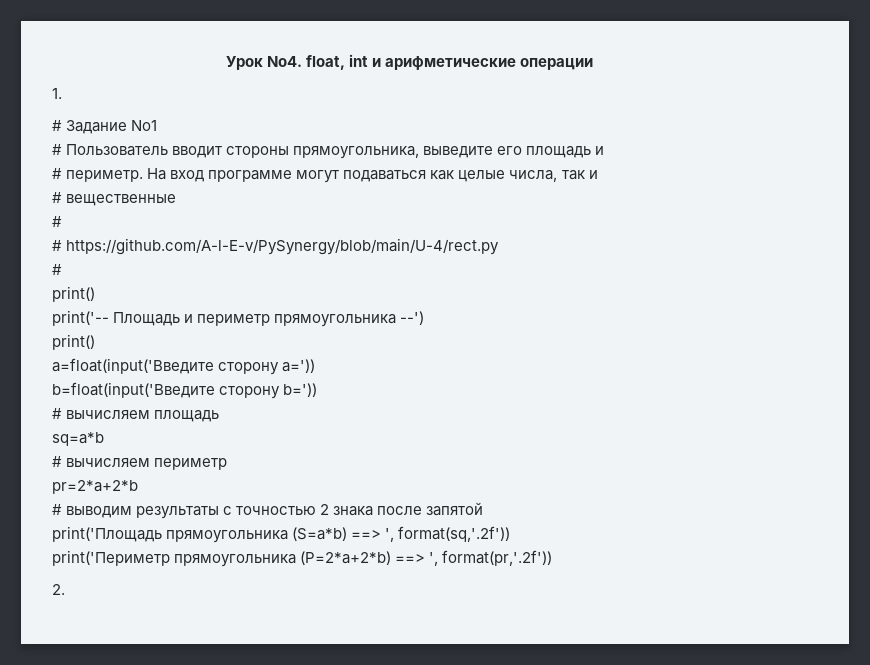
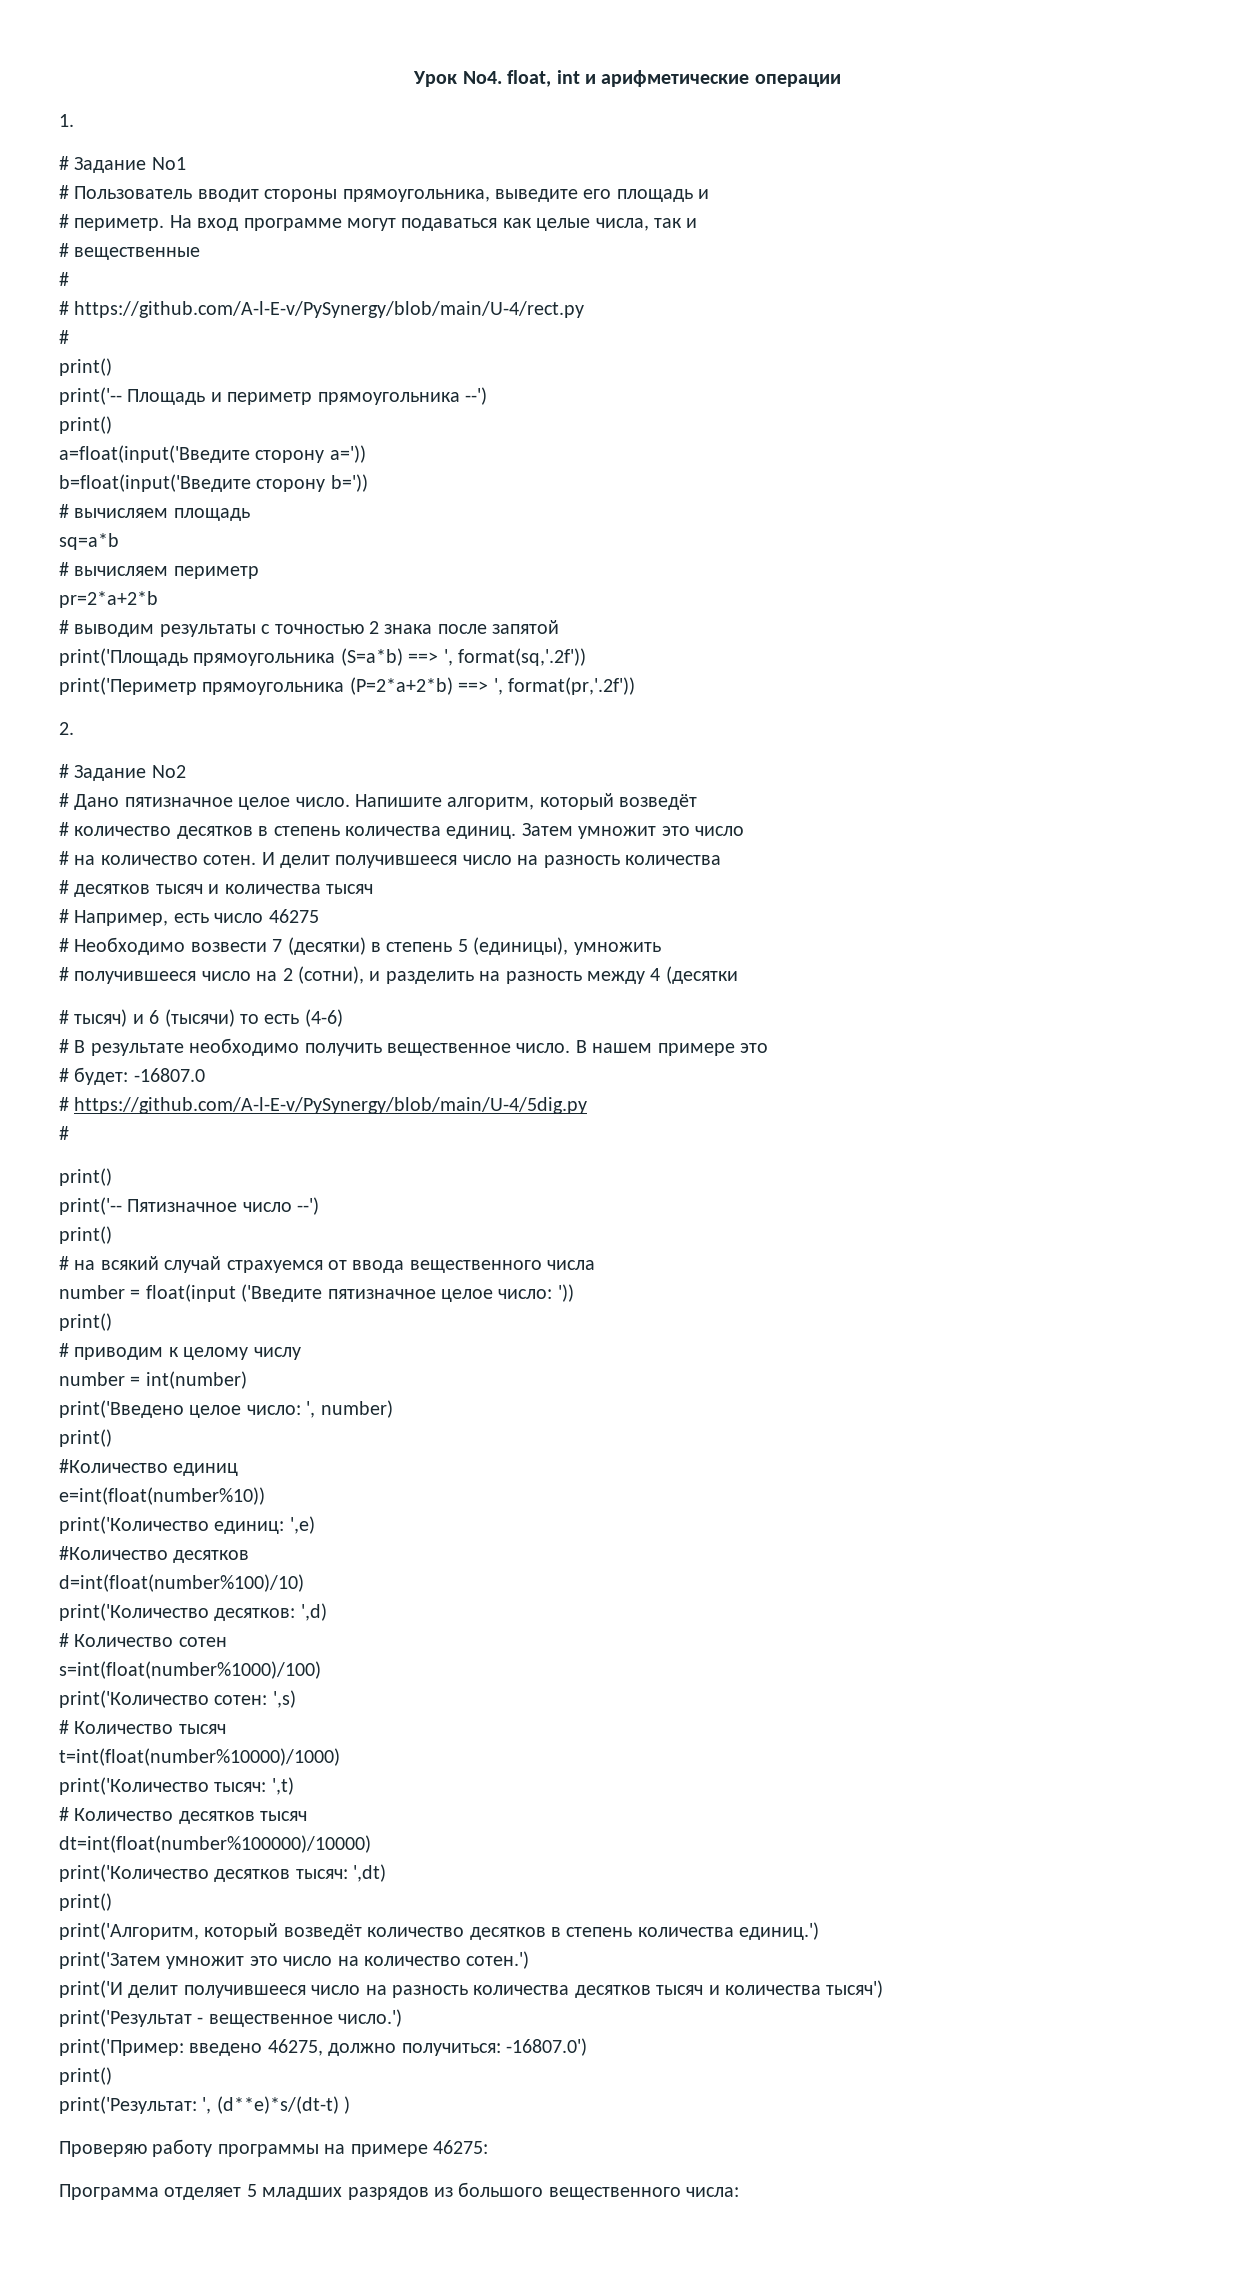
+ # Задание No2
+ # Дано пятизначное целое число. Напишите алгоритм, который возведёт
+ # количество десятков в степень количества единиц. Затем умножит это число
+ # на количество сотен. И делит получившееся число на разность количества
+ # десятков тысяч и количества тысяч
+ # Например, есть число 46275
+ # Необходимо возвести 7 (десятки) в степень 5 (единицы), умножить
+ # получившееся число на 2 (сотни), и разделить на разность между 4 (десятки
+ # тысяч) и 6 (тысячи) то есть (4-6)
+ # В результате необходимо получить вещественное число. В нашем примере это
+ # будет: -16807.0
+ # https://github.com/A-l-E-v/PySynergy/blob/main/U-4/5dig.py
+ #
+ print()
+ print('-- Пятизначное число --')
+ print()
+ # на всякий случай страхуемся от ввода вещественного числа
+ number = float(input ('Введите пятизначное целое число: '))
+ print()
+ # приводим к целому числу
+ number = int(number)
+ print('Введено целое число: ', number)
+ print()
+ #Количество единиц
+ e=int(float(number%10))
+ print('Количество единиц: ',e)
+ #Количество десятков
+ d=int(float(number%100)/10)
+ print('Количество десятков: ',d)
+ # Количество сотен
+ s=int(float(number%1000)/100)
+ print('Количество сотен: ',s)
+ # Количество тысяч
+ t=int(float(number%10000)/1000)
+ print('Количество тысяч: ',t)
+ # Количество десятков тысяч
+ dt=int(float(number%100000)/10000)
+ print('Количество десятков тысяч: ',dt)
+ print()
+ print('Алгоритм, который возведёт количество десятков в степень количества единиц.')
+ print('Затем умножит это число на количество сотен.')
+ print('И делит получившееся число на разность количества десятков тысяч и количества тысяч')
+ print('Результат - вещественное число.')
+ print('Пример: введено 46275, должно получиться: -16807.0')
+ print()
+ print('Результат: ', (d**e)*s/(dt-t) )
+ Проверяю работу программы на примере 46275:
+ Программа отделяет 5 младших разрядов из большого вещественного числа:

